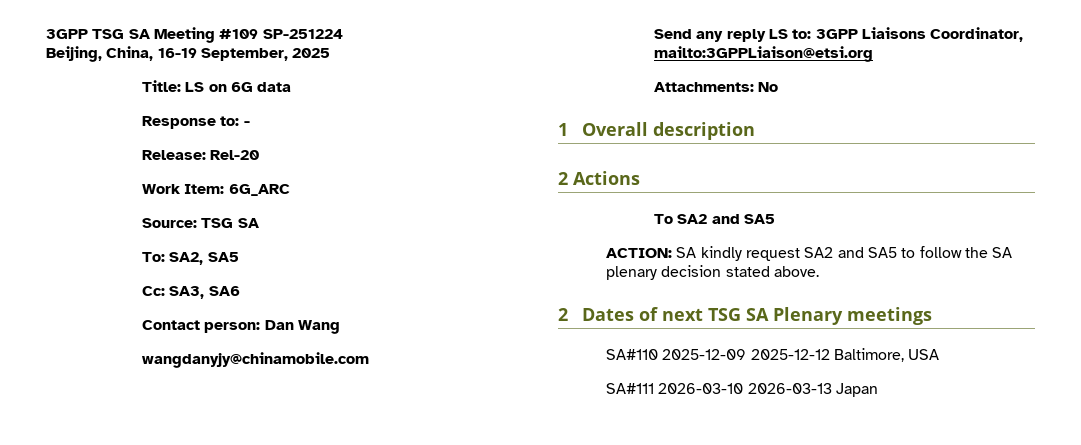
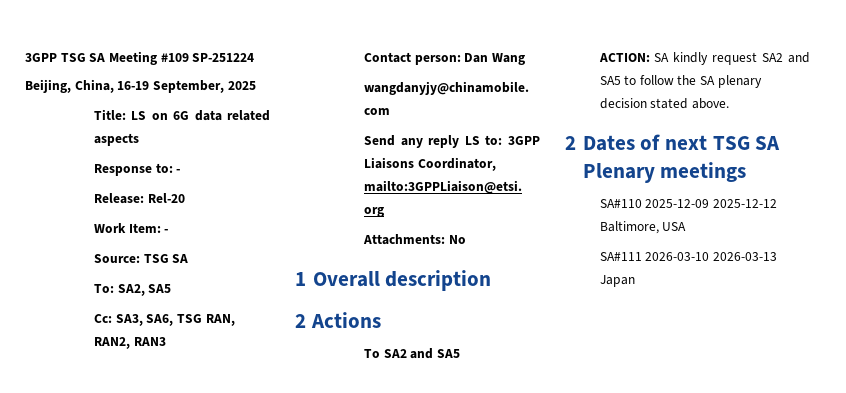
- Title: LS on 6G data
+ Title: LS on 6G data related aspects
- Work Item: 6G_ARC
+ Work Item: -
- Cc: SA3, SA6
+ Cc: SA3, SA6, TSG RAN, RAN2, RAN3

